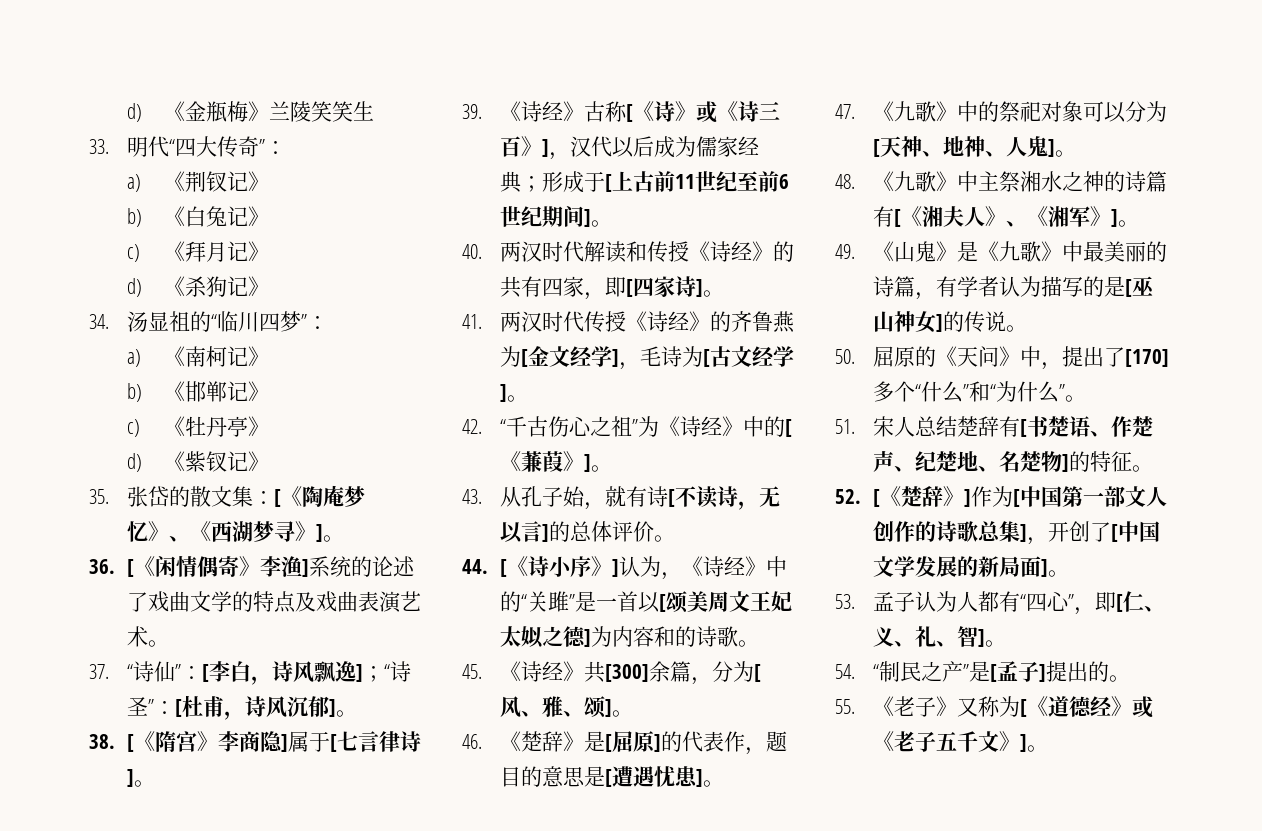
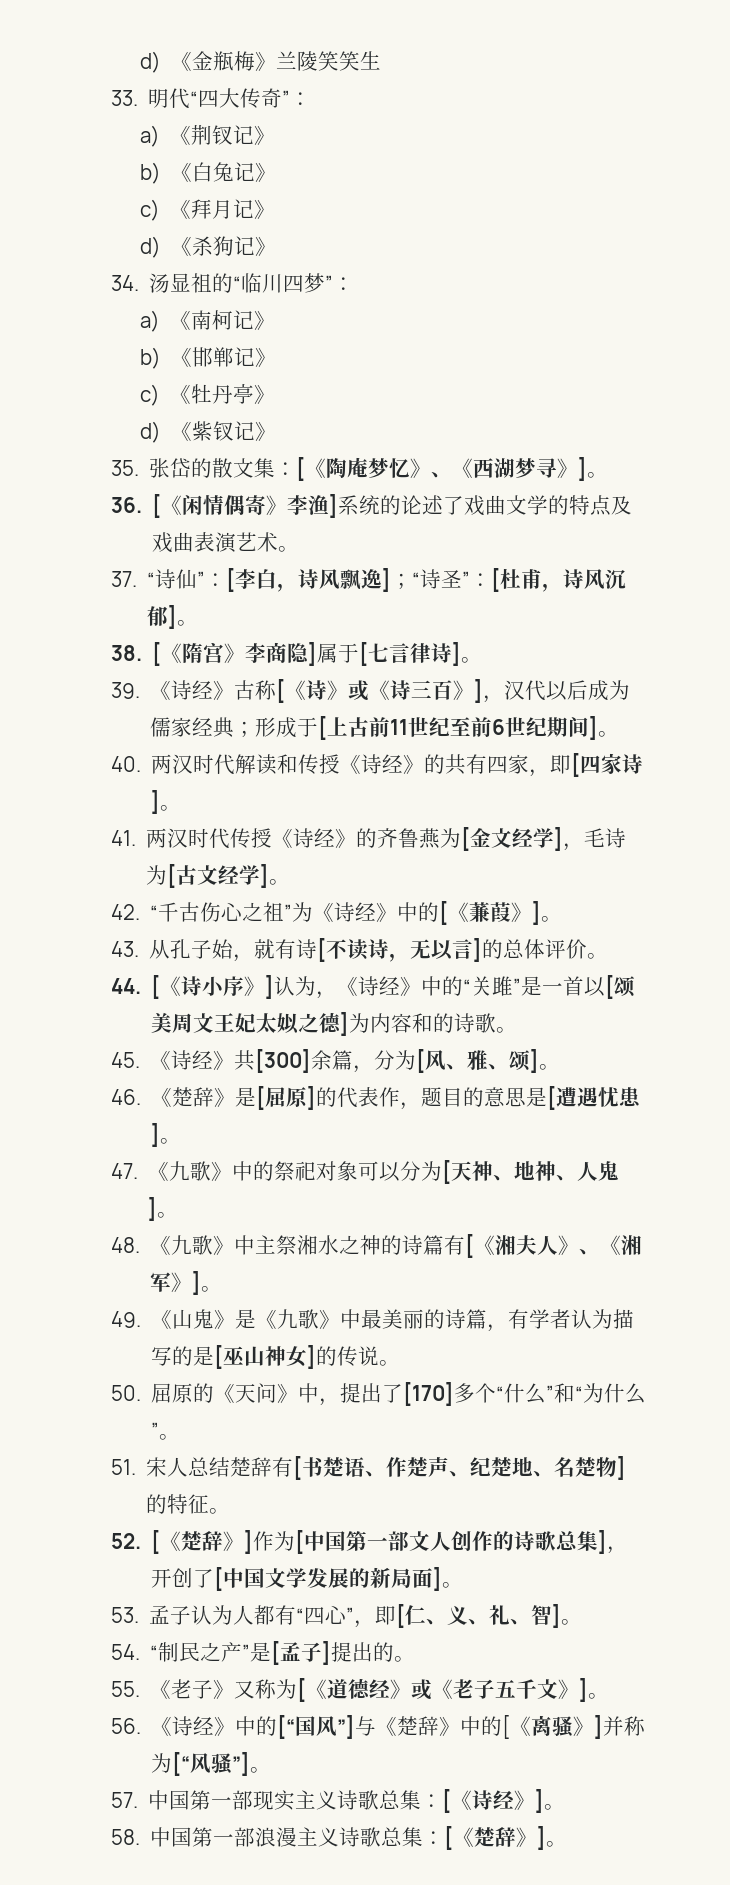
+ 56.《诗经》中的[“国风”]与《楚辞》中的[《离骚》]并称为[“风骚”]。
+ 57.中国第一部现实主义诗歌总集：[《诗经》]。
+ 58.中国第一部浪漫主义诗歌总集：[《楚辞》]。

